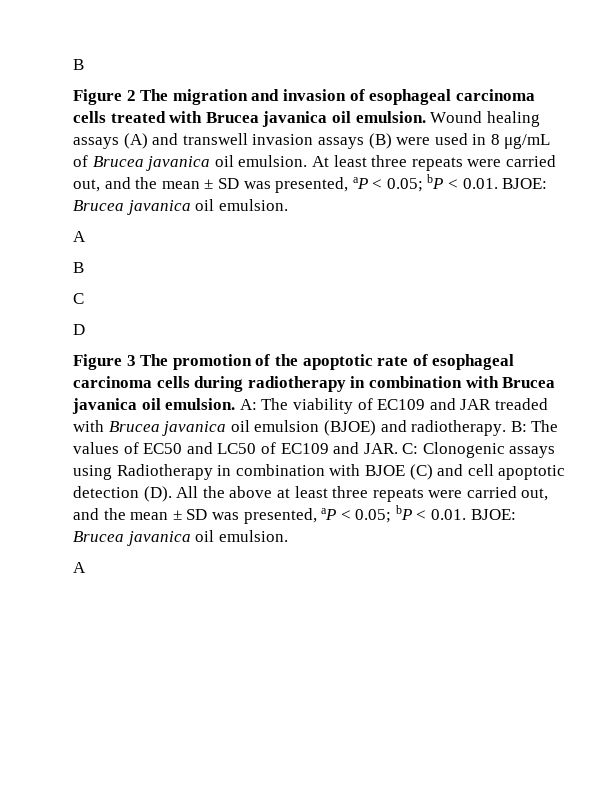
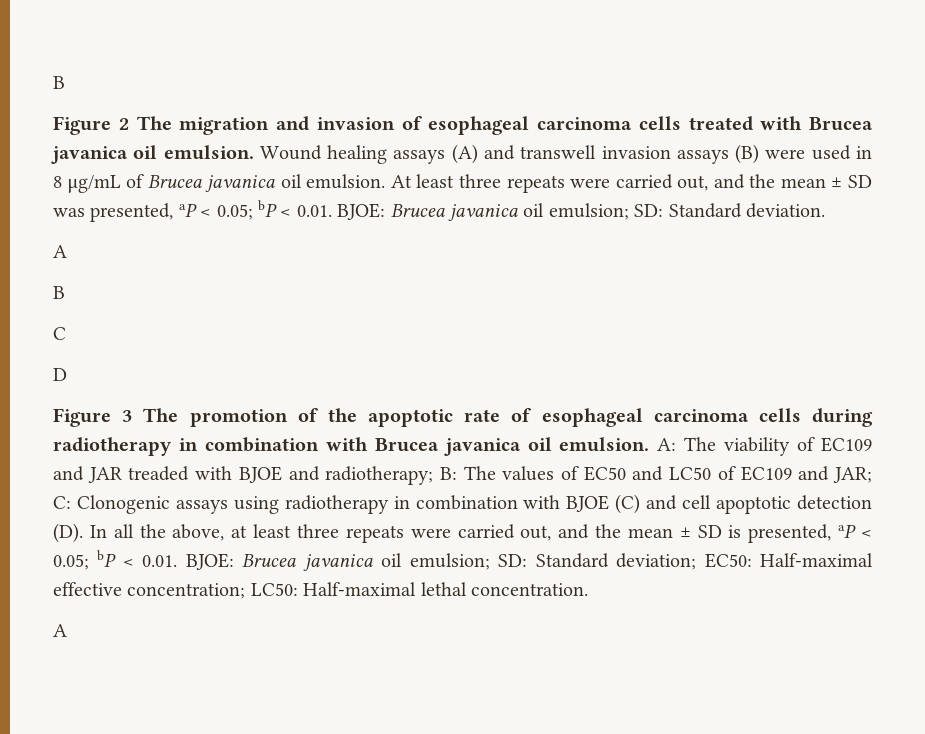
- At least three repeats were carried out, and the mean ± SD was presented, aP < 0.05; bP < 0.01. BJOE: Brucea javanica oil emulsion.
+ At least three repeats were carried out, and the mean ± SD was presented, aP < 0.05; bP < 0.01. BJOE: Brucea javanica oil emulsion; SD: Standard deviation.
- A: The viability of EC109 and JAR treaded with Brucea javanica oil emulsion (BJOE) and radiotherapy. B: The values of EC50 and LC50 of EC109 and JAR. C: Clonogenic assays using Radiotherapy in combination with BJOE (C) and cell apoptotic detection (D). All the above at least three repeats were carried out, and the mean ± SD was presented, aP < 0.05; bP < 0.01. BJOE: Brucea javanica oil emulsion.
+ A: The viability of EC109 and JAR treaded with BJOE and radiotherapy; B: The values of EC50 and LC50 of EC109 and JAR; C: Clonogenic assays using radiotherapy in combination with BJOE (C) and cell apoptotic detection (D). In all the above, at least three repeats were carried out, and the mean ± SD is presented, aP < 0.05; bP < 0.01. BJOE: Brucea javanica oil emulsion; SD: Standard deviation; EC50: Half-maximal effective concentration; LC50: Half-maximal lethal concentration.

